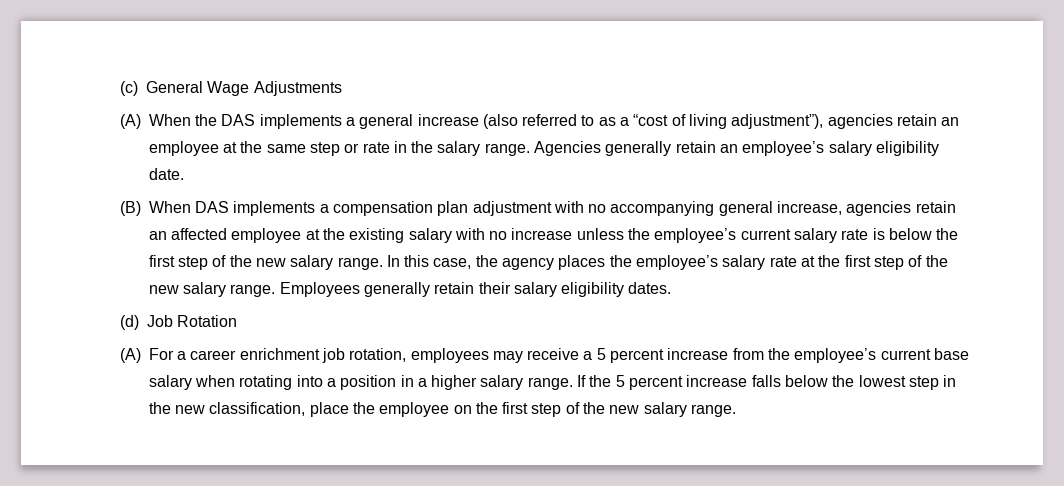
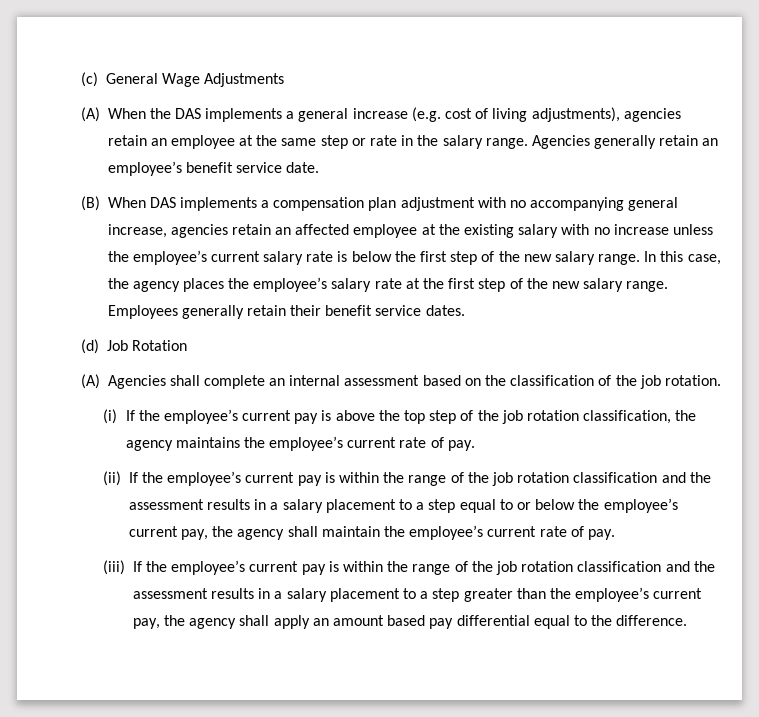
- (A) When the DAS implements a general increase (also referred to as a “cost of living adjustment”), agencies retain an employee at the same step or rate in the salary range.
+ (A) When the DAS implements a general increase (e.g. cost of living adjustments), agencies retain an employee at the same step or rate in the salary range.
- Agencies generally retain an employee’s salary eligibility date.
+ Agencies generally retain an employee’s benefit service date.
- Employees generally retain their salary eligibility dates.
+ Employees generally retain their benefit service dates.
- (A) For a career enrichment job rotation, employees may receive a 5 percent increase from the employee’s current base salary when rotating into a position in a higher salary range. If the 5 percent increase falls below the lowest step in the new classification, place the employee on the first step of the new salary range.
+ (A) Agencies shall complete an internal assessment based on the classification of the job rotation.
+ (i) If the employee’s current pay is above the top step of the job rotation classification, the agency maintains the employee’s current rate of pay.
+ (ii) If the employee’s current pay is within the range of the job rotation classification and the assessment results in a salary placement to a step equal to or below the employee’s current pay, the agency shall maintain the employee’s current rate of pay.
+ (iii) If the employee’s current pay is within the range of the job rotation classification and the assessment results in a salary placement to a step greater than the employee’s current pay, the agency shall apply an amount based pay differential equal to the difference.

